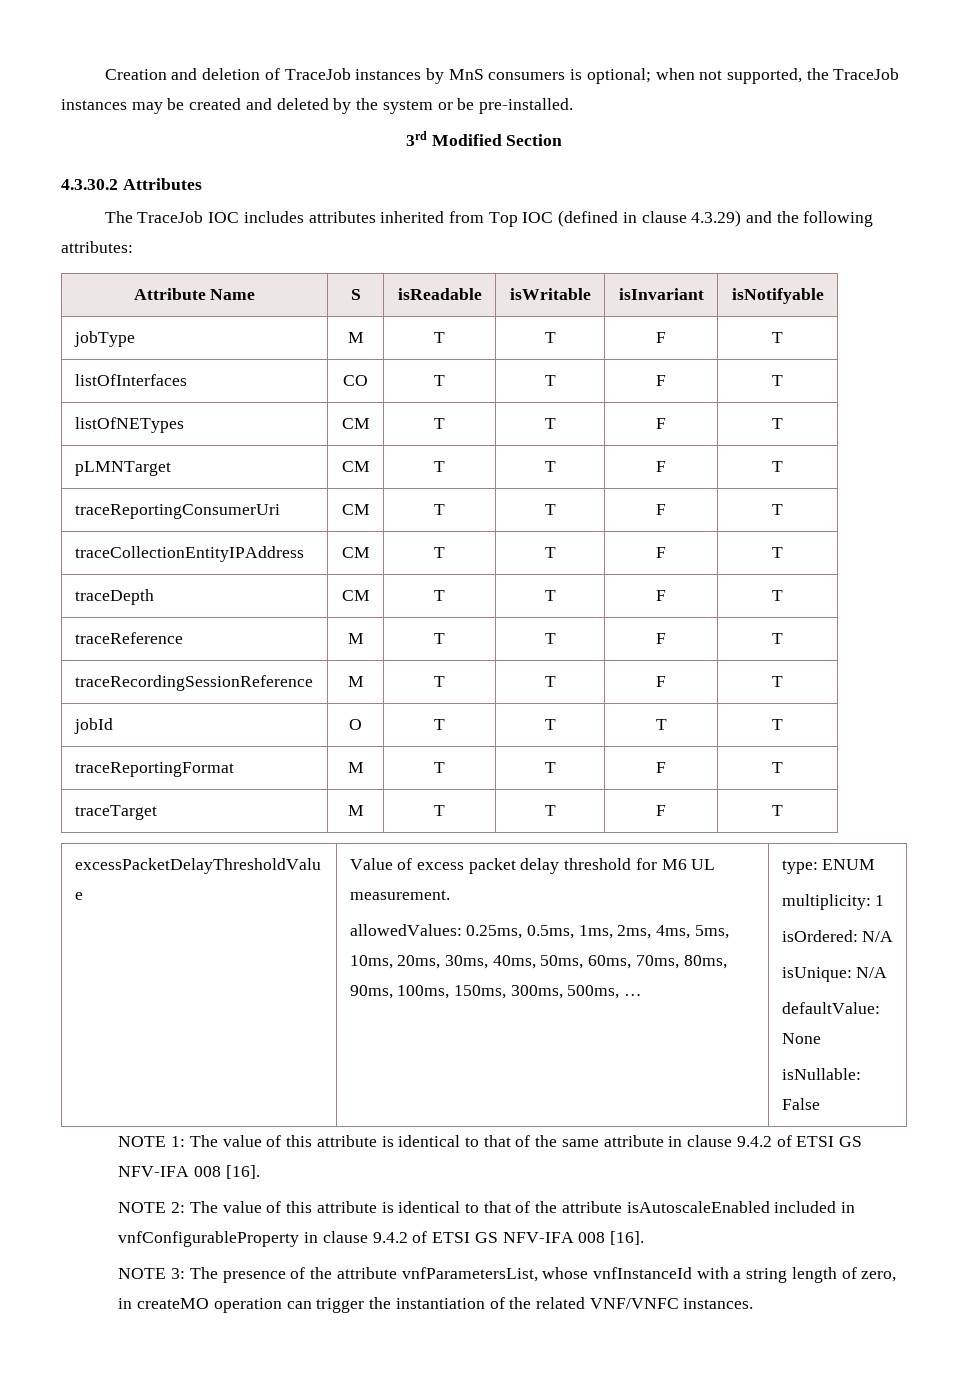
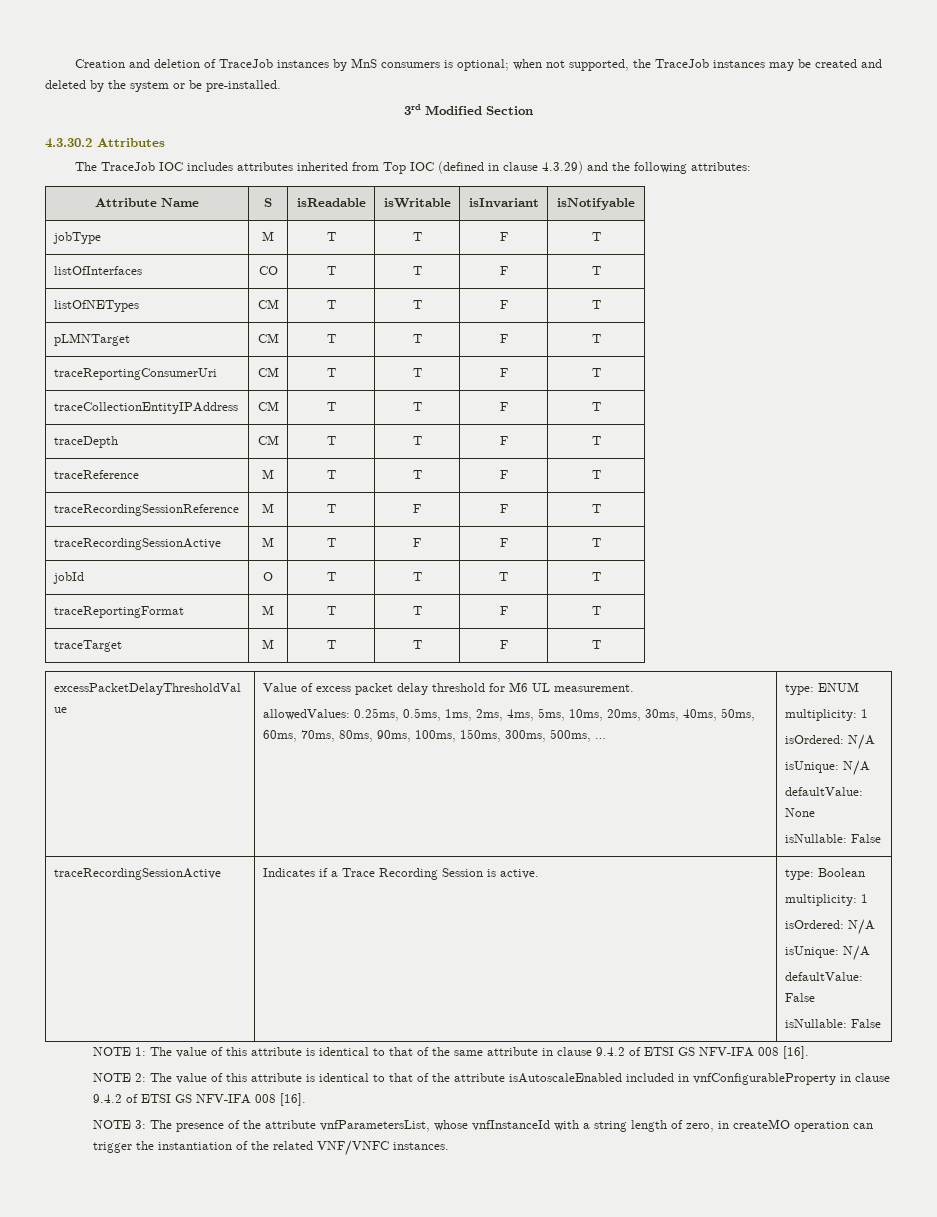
- traceRecordingSessionReference | M | T | T | F | T
+ traceRecordingSessionReference | M | T | F | F | T
+ traceRecordingSessionActive | M | T | F | F | T
+ traceRecordingSessionActive | Indicates if a Trace Recording Session is active. | type: Boolean
+ multiplicity: 1
+ isOrdered: N/A
+ isUnique: N/A
+ defaultValue: False
+ isNullable: False

